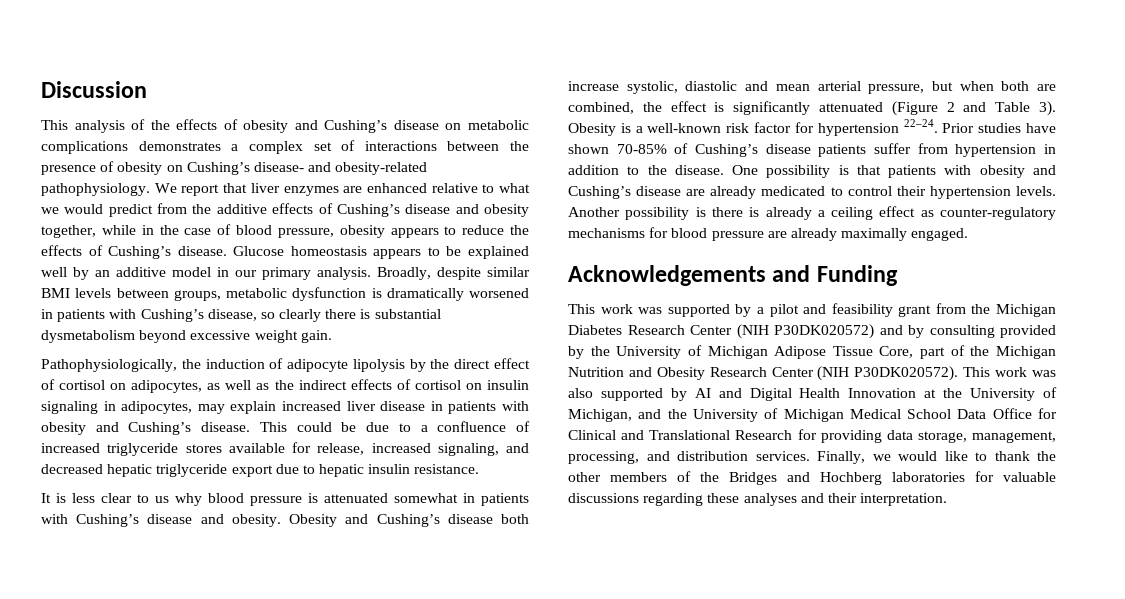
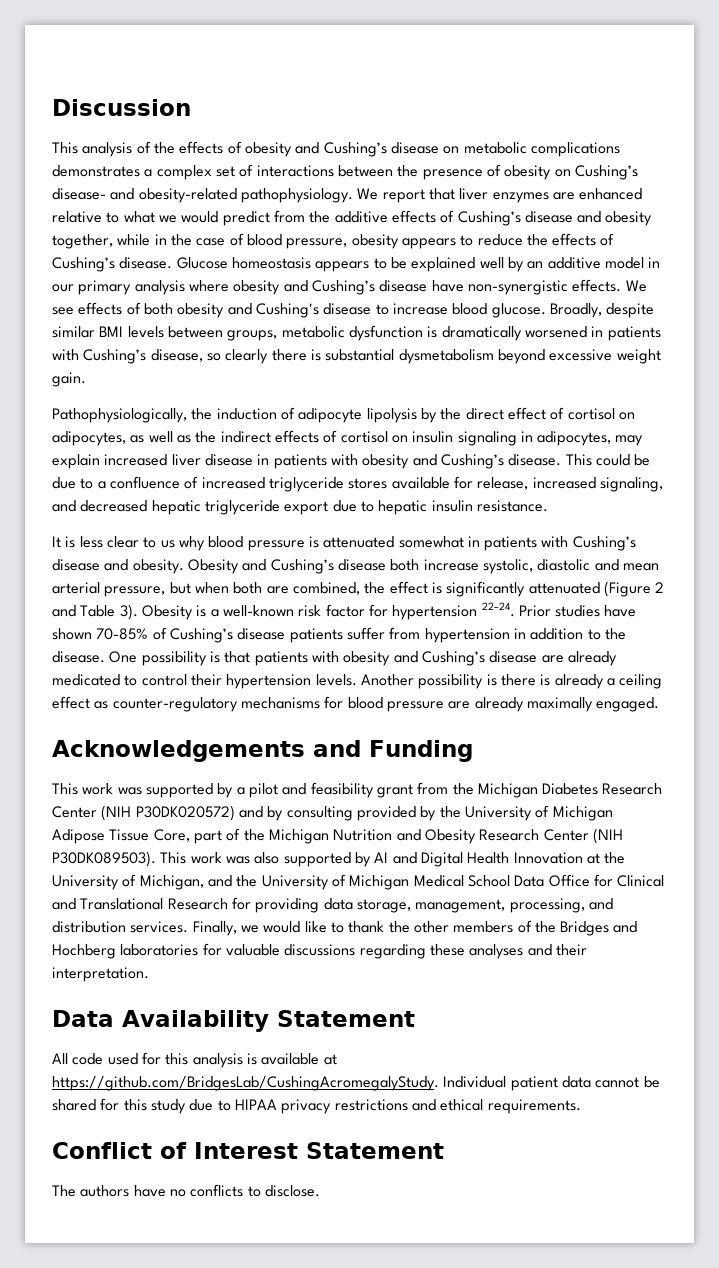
- Glucose homeostasis appears to be explained well by an additive model in our primary analysis.
+ Glucose homeostasis appears to be explained well by an additive model in our primary analysis where obesity and Cushing’s disease have non-synergistic effects. We see effects of both obesity and Cushing's disease to increase blood glucose.
- This work was supported by a pilot and feasibility grant from the Michigan Diabetes Research Center (NIH P30DK020572) and by consulting provided by the University of Michigan Adipose Tissue Core, part of the Michigan Nutrition and Obesity Research Center (NIH P30DK020572).
+ This work was supported by a pilot and feasibility grant from the Michigan Diabetes Research Center (NIH P30DK020572) and by consulting provided by the University of Michigan Adipose Tissue Core, part of the Michigan Nutrition and Obesity Research Center (NIH P30DK089503).
+ Data Availability Statement
+ All code used for this analysis is available at https://github.com/BridgesLab/CushingAcromegalyStudy. Individual patient data cannot be shared for this study due to HIPAA privacy restrictions and ethical requirements.
+ Conflict of Interest Statement
+ The authors have no conflicts to disclose.

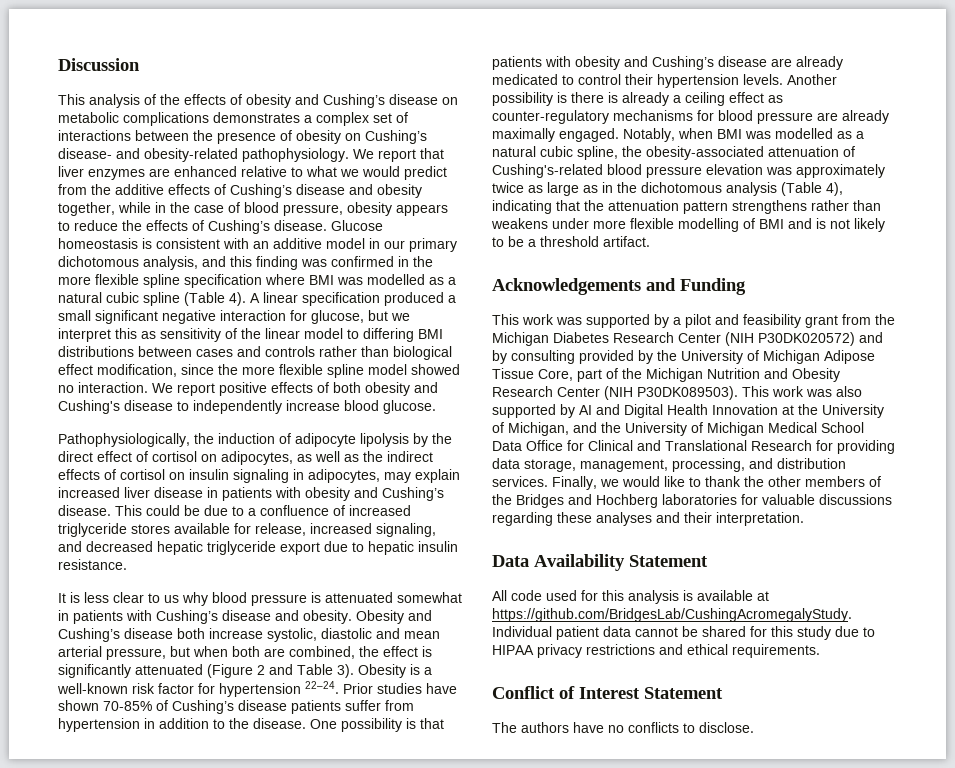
- Glucose homeostasis appears to be explained well by an additive model in our primary analysis where obesity and Cushing’s disease have non-synergistic effects. We see effects of both obesity and Cushing's disease to increase blood glucose. Broadly, despite similar BMI levels between groups, metabolic dysfunction is dramatically worsened in patients with Cushing’s disease, so clearly there is substantial dysmetabolism beyond excessive weight gain.
+ Glucose homeostasis is consistent with an additive model in our primary dichotomous analysis, and this finding was confirmed in the more flexible spline specification where BMI was modelled as a natural cubic spline (Table 4). A linear specification produced a small significant negative interaction for glucose, but we interpret this as sensitivity of the linear model to differing BMI distributions between cases and controls rather than biological effect modification, since the more flexible spline model showed no interaction. We report positive effects of both obesity and Cushing's disease to independently increase blood glucose.
+ Notably, when BMI was modelled as a natural cubic spline, the obesity-associated attenuation of Cushing's-related blood pressure elevation was approximately twice as large as in the dichotomous analysis (Table 4), indicating that the attenuation pattern strengthens rather than weakens under more flexible modelling of BMI and is not likely to be a threshold artifact.

